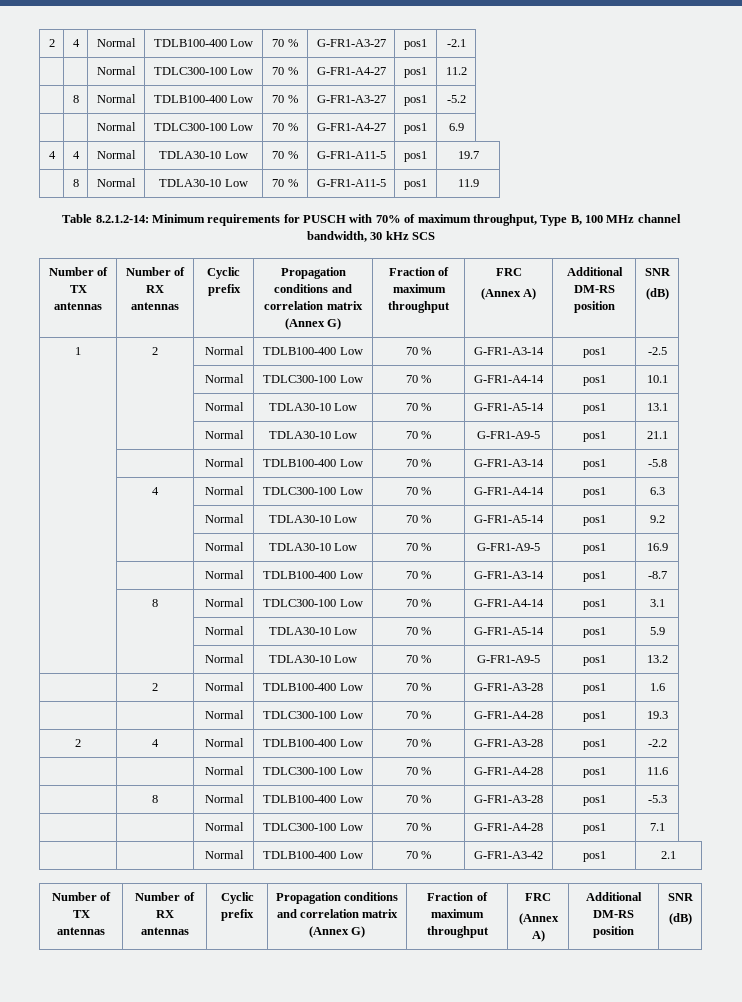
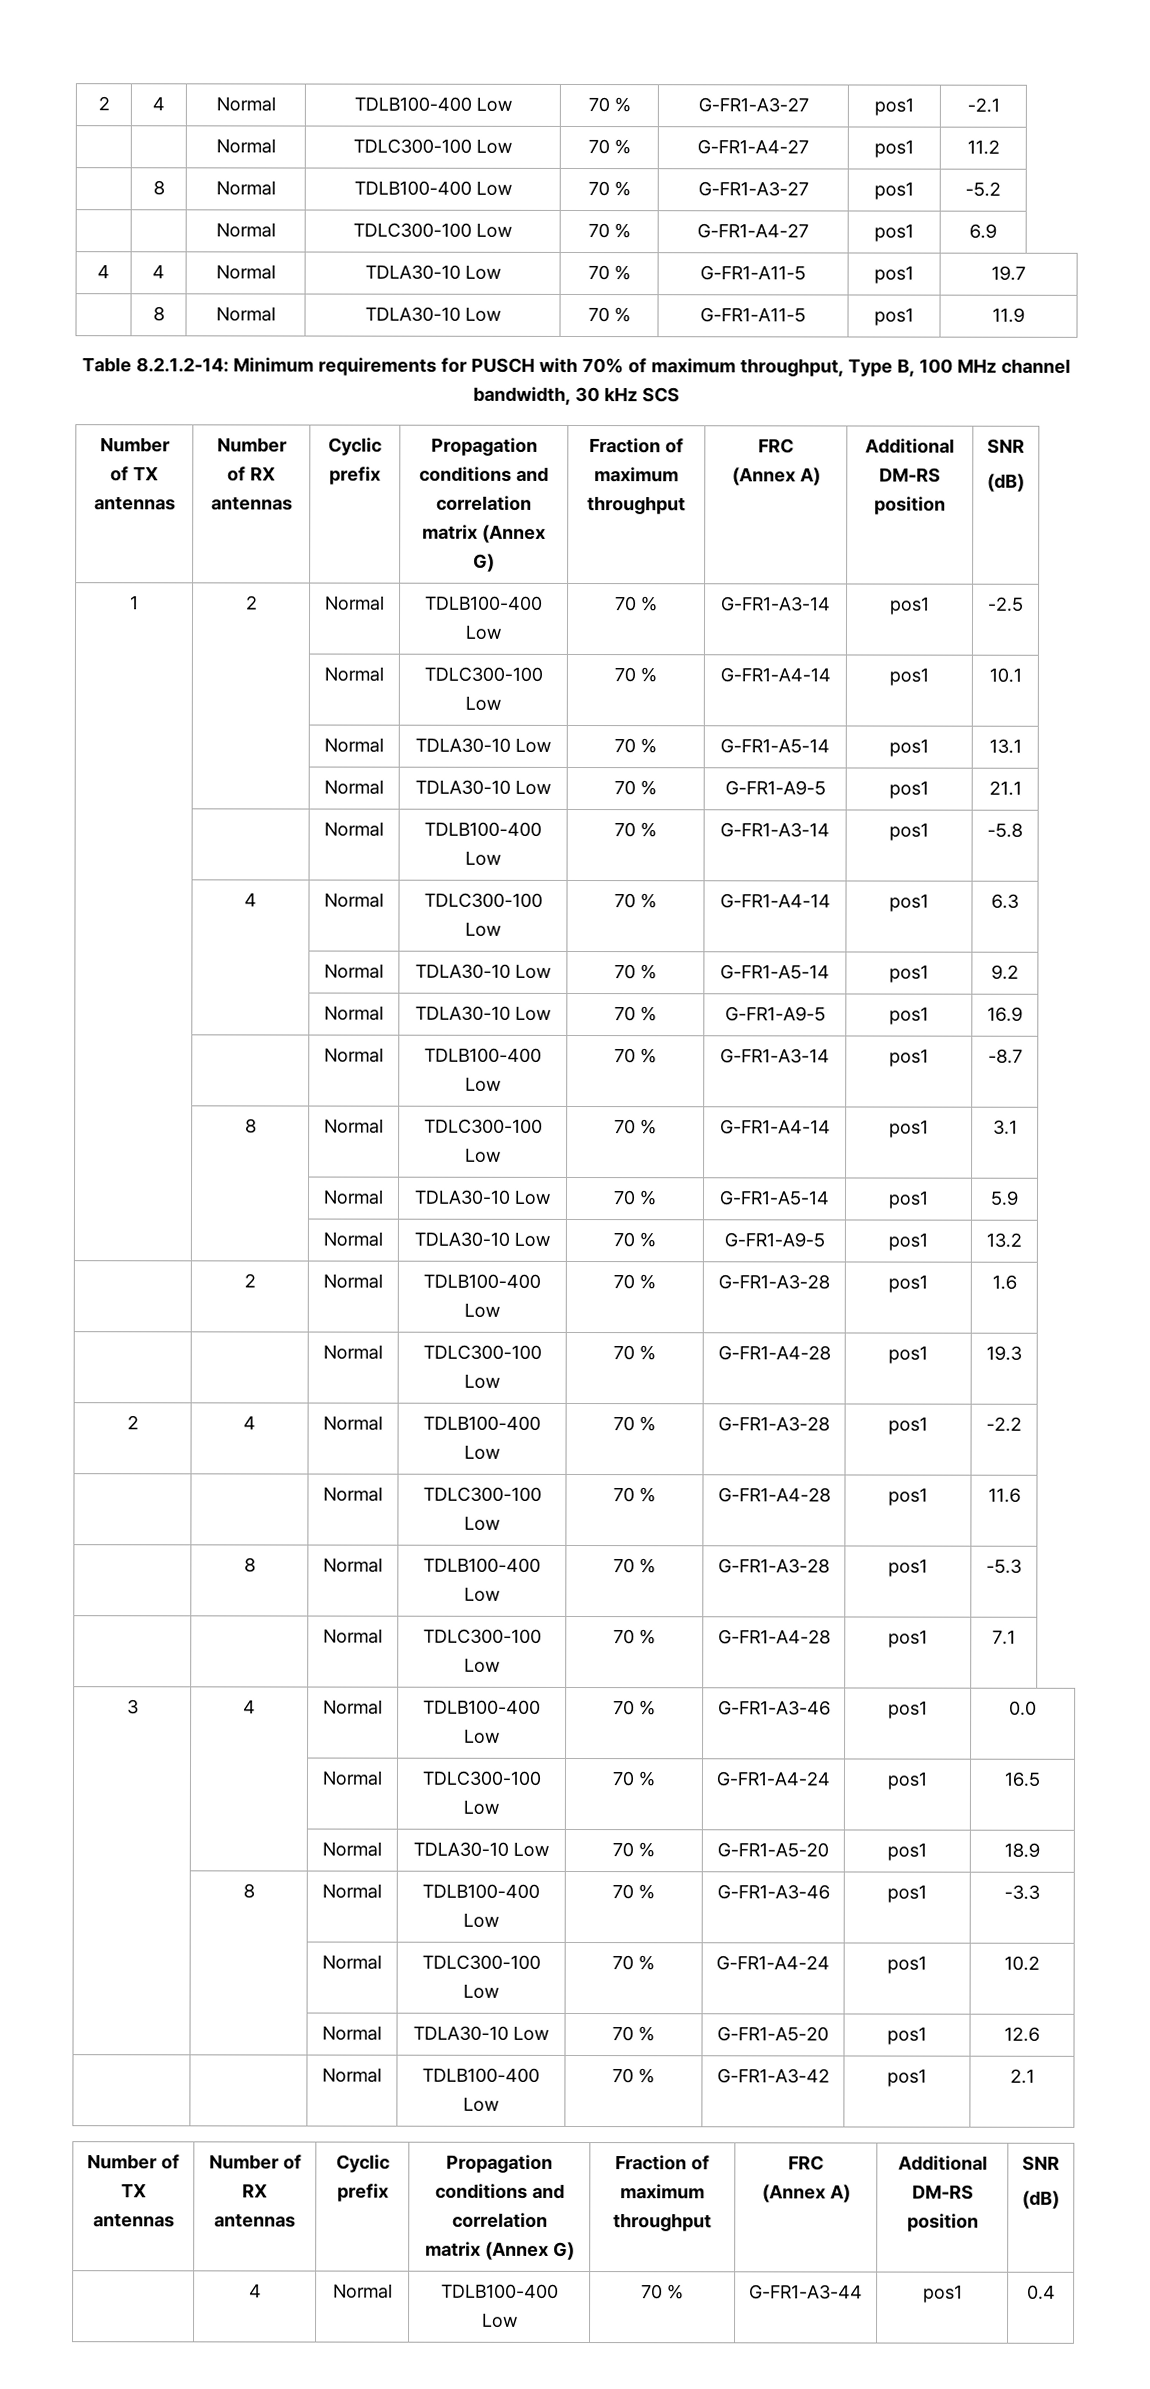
+ 3 | 4 | Normal | TDLB100-400 Low | 70 % | G-FR1-A3-46 | pos1 | 0.0
+ | | Normal | TDLC300-100 Low | 70 % | G-FR1-A4-24 | pos1 | 16.5
+ | | Normal | TDLA30-10 Low | 70 % | G-FR1-A5-20 | pos1 | 18.9
+ | 8 | Normal | TDLB100-400 Low | 70 % | G-FR1-A3-46 | pos1 | -3.3
+ | | Normal | TDLC300-100 Low | 70 % | G-FR1-A4-24 | pos1 | 10.2
+ | | Normal | TDLA30-10 Low | 70 % | G-FR1-A5-20 | pos1 | 12.6
+ | 4 | Normal | TDLB100-400 Low | 70 % | G-FR1-A3-44 | pos1 | 0.4

